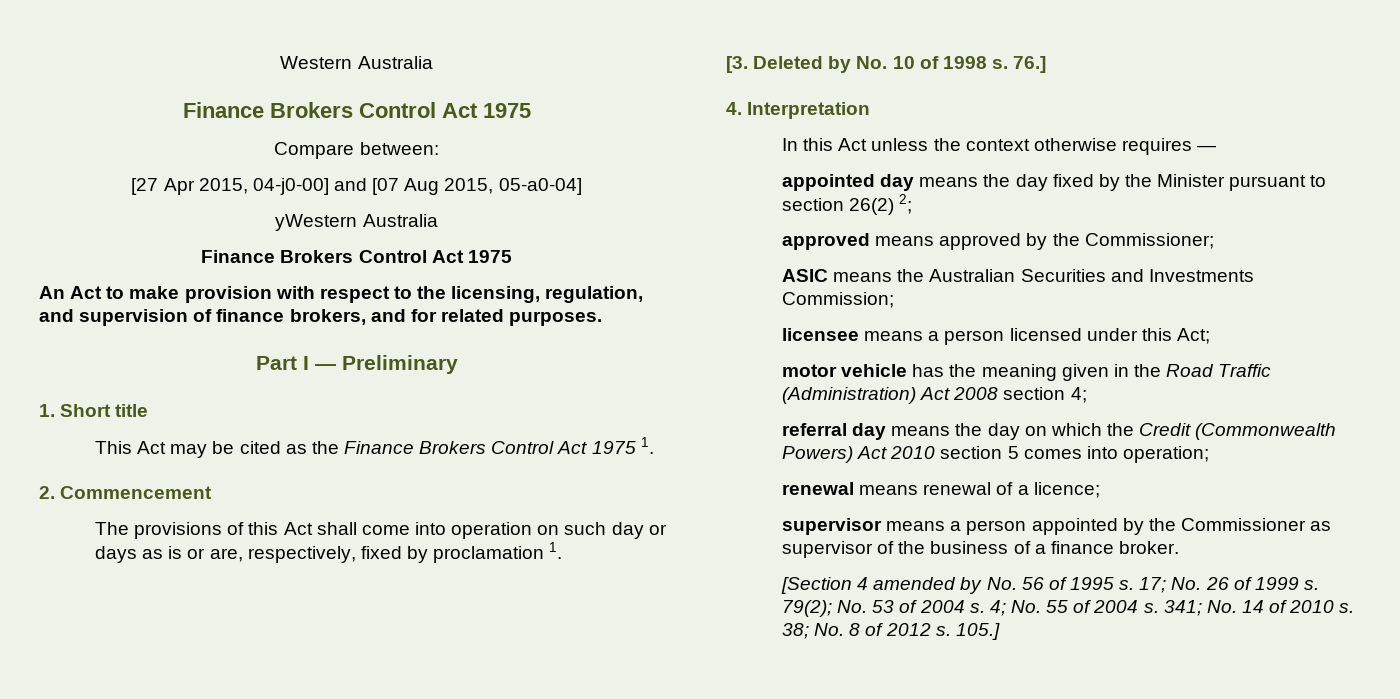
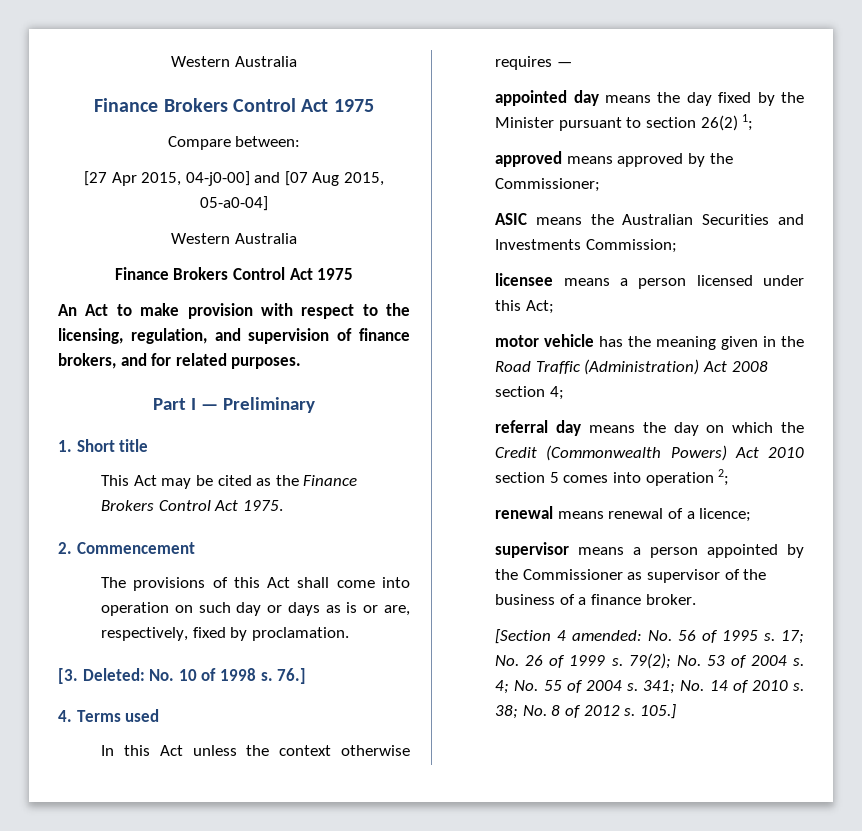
  [27 Apr 2015, 04-j0-00] and [07 Aug 2015, 05-a0-04]
- yWestern Australia
+ Western Australia
- This Act may be cited as the Finance Brokers Control Act 1975 1.
+ This Act may be cited as the Finance Brokers Control Act 1975.
- The provisions of this Act shall come into operation on such day or days as is or are, respectively, fixed by proclamation 1.
+ The provisions of this Act shall come into operation on such day or days as is or are, respectively, fixed by proclamation.
- [3. Deleted by No. 10 of 1998 s.
+ [3. Deleted: No. 10 of 1998 s.
- 4. Interpretation
+ 4. Terms used
- appointed day means the day fixed by the Minister pursuant to section 26(2) 2;
+ appointed day means the day fixed by the Minister pursuant to section 26(2) 1;
- referral day means the day on which the Credit (Commonwealth Powers) Act 2010 section 5 comes into operation;
+ referral day means the day on which the Credit (Commonwealth Powers) Act 2010 section 5 comes into operation 2;
- [Section 4 amended by No. 56 of 1995 s.
+ [Section 4 amended: No. 56 of 1995 s.

